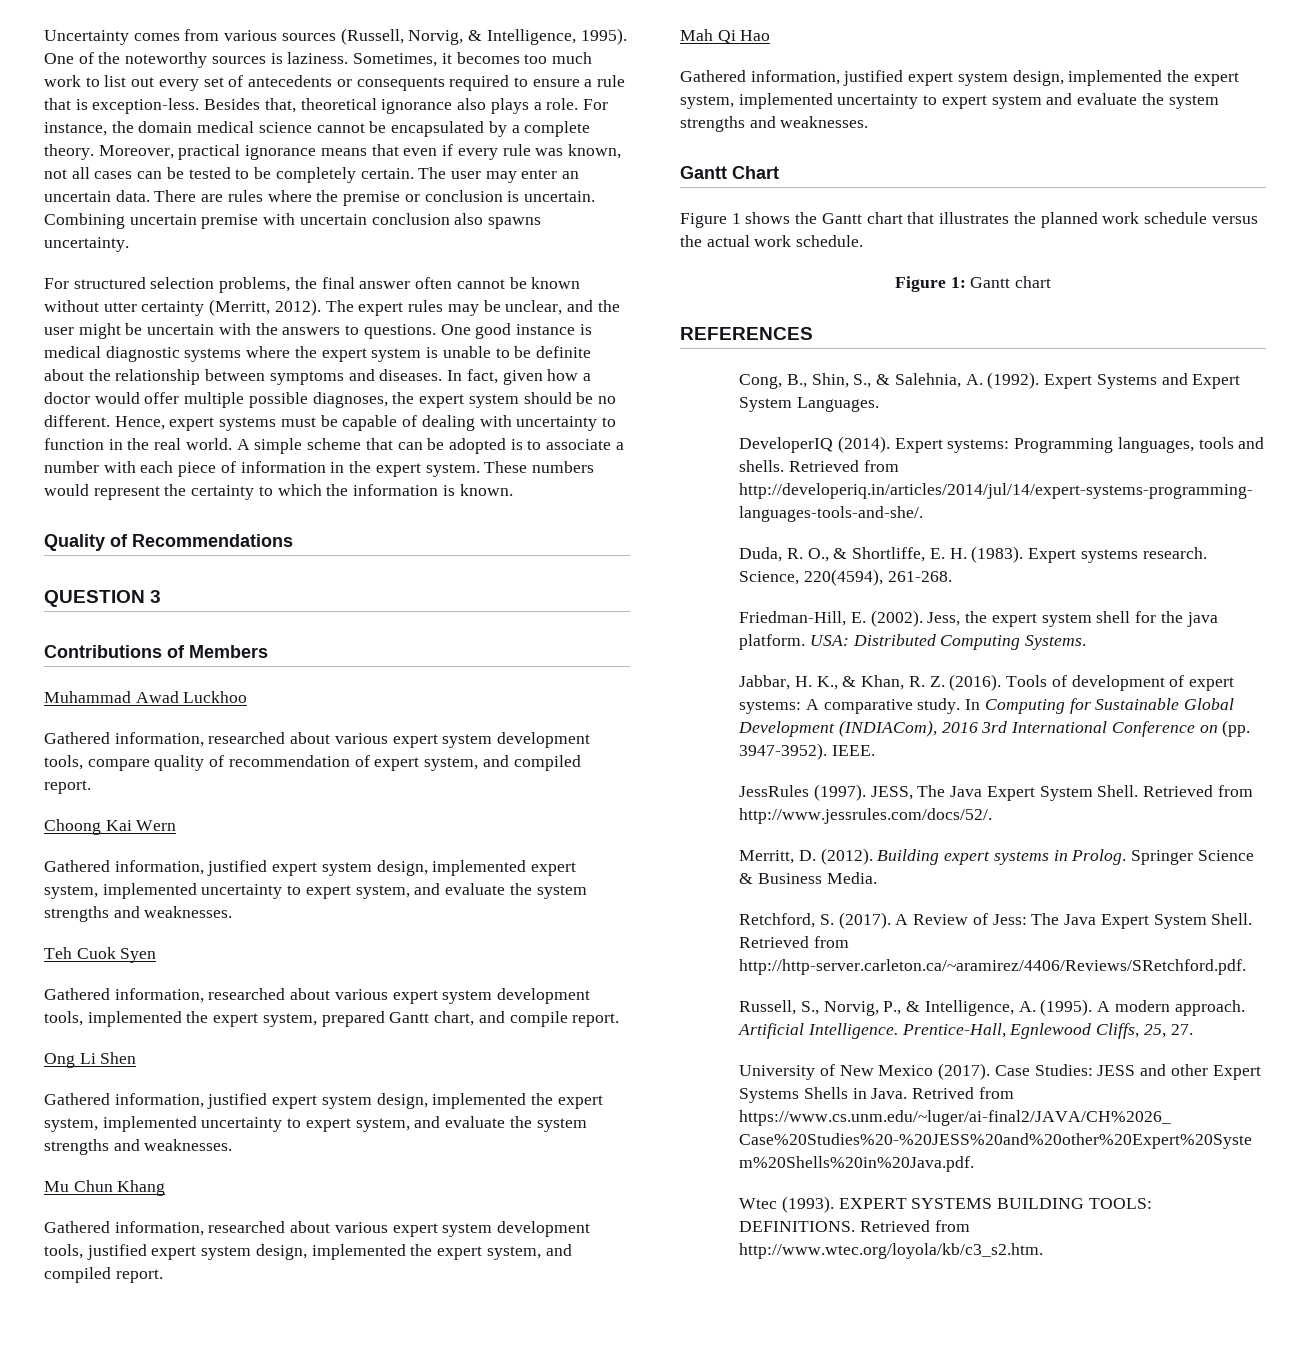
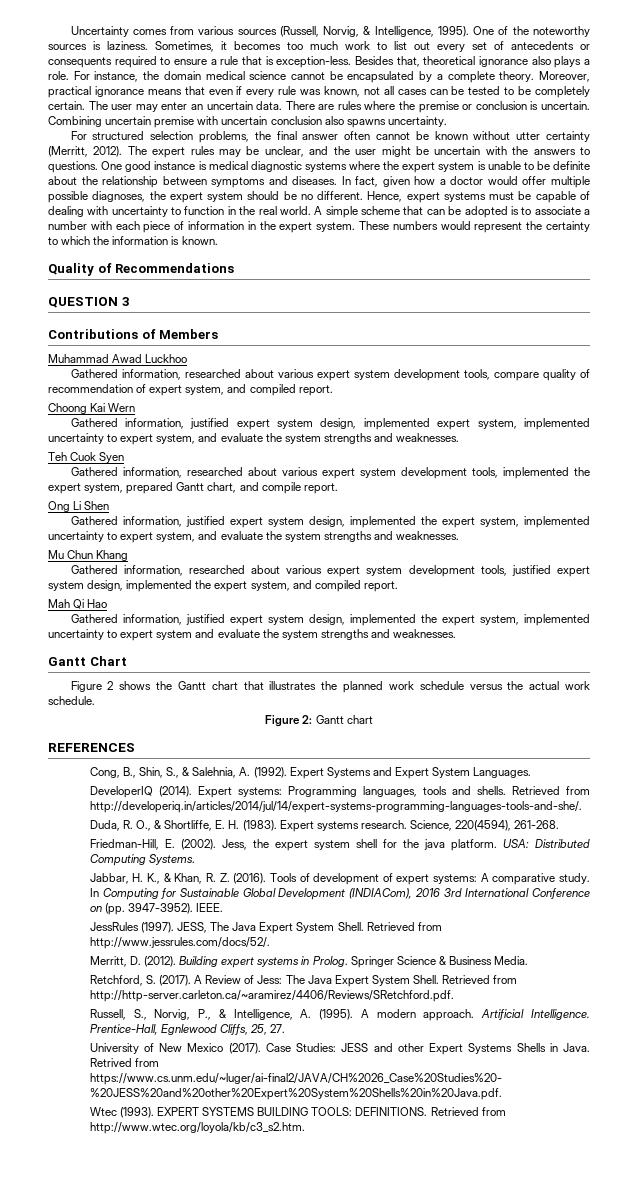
- Figure 1 shows the Gantt chart that illustrates the planned work schedule versus the actual work schedule.
+ Figure 2 shows the Gantt chart that illustrates the planned work schedule versus the actual work schedule.
- Figure 1: Gantt chart
+ Figure 2: Gantt chart

